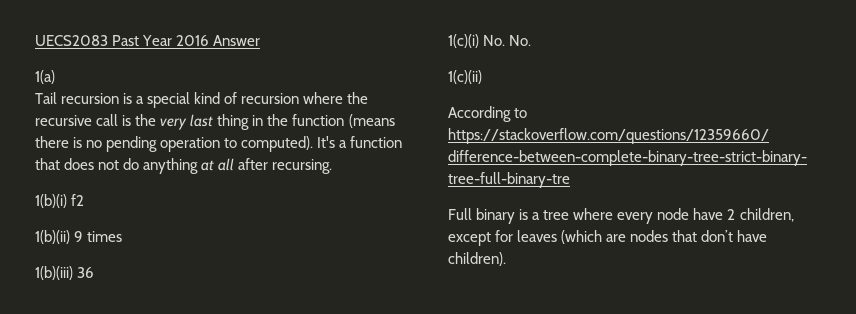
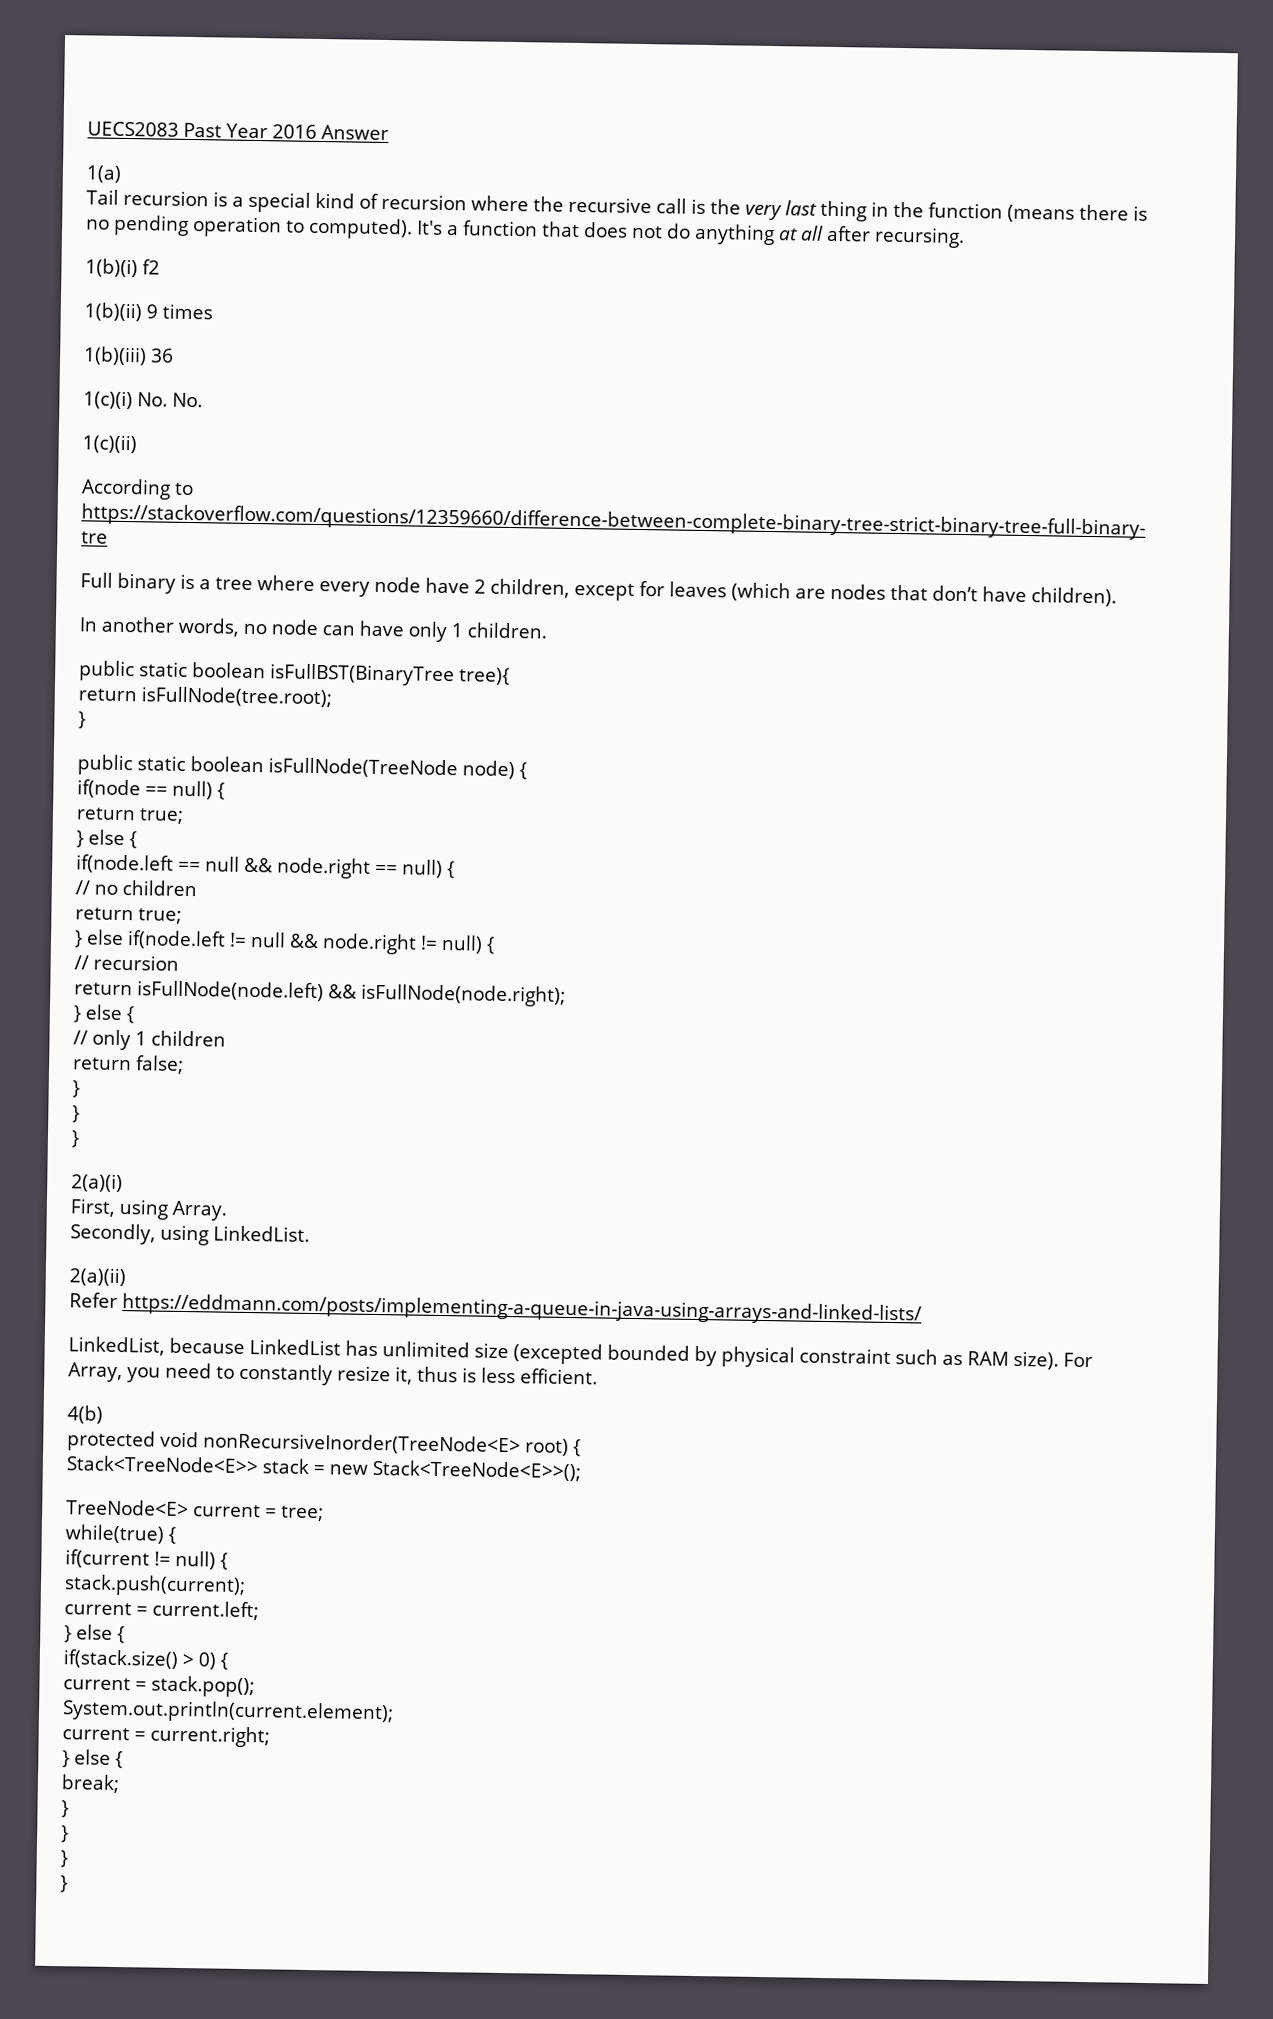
+ In another words, no node can have only 1 children.
+ public static boolean isFullBST(BinaryTree tree){
+ return isFullNode(tree.root);
+ }
+ public static boolean isFullNode(TreeNode node) {
+ if(node == null) {
+ return true;
+ } else {
+ if(node.left == null && node.right == null) {
+ // no children
+ return true;
+ } else if(node.left != null && node.right != null) {
+ // recursion
+ return isFullNode(node.left) && isFullNode(node.right);
+ } else {
+ // only 1 children
+ return false;
+ }
+ }
+ }
+ 2(a)(i)
+ First, using Array.
+ Secondly, using LinkedList.
+ 2(a)(ii)
+ Refer https://eddmann.com/posts/implementing-a-queue-in-java-using-arrays-and-linked-lists/
+ LinkedList, because LinkedList has unlimited size (excepted bounded by physical constraint such as RAM size). For Array, you need to constantly resize it, thus is less efficient.
+ 4(b)
+ protected void nonRecursiveInorder(TreeNode<E> root) {
+ Stack<TreeNode<E>> stack = new Stack<TreeNode<E>>();
+ TreeNode<E> current = tree;
+ while(true) {
+ if(current != null) {
+ stack.push(current);
+ current = current.left;
+ } else {
+ if(stack.size() > 0) {
+ current = stack.pop();
+ System.out.println(current.element);
+ current = current.right;
+ } else {
+ break;
+ }
+ }
+ }
+ }

